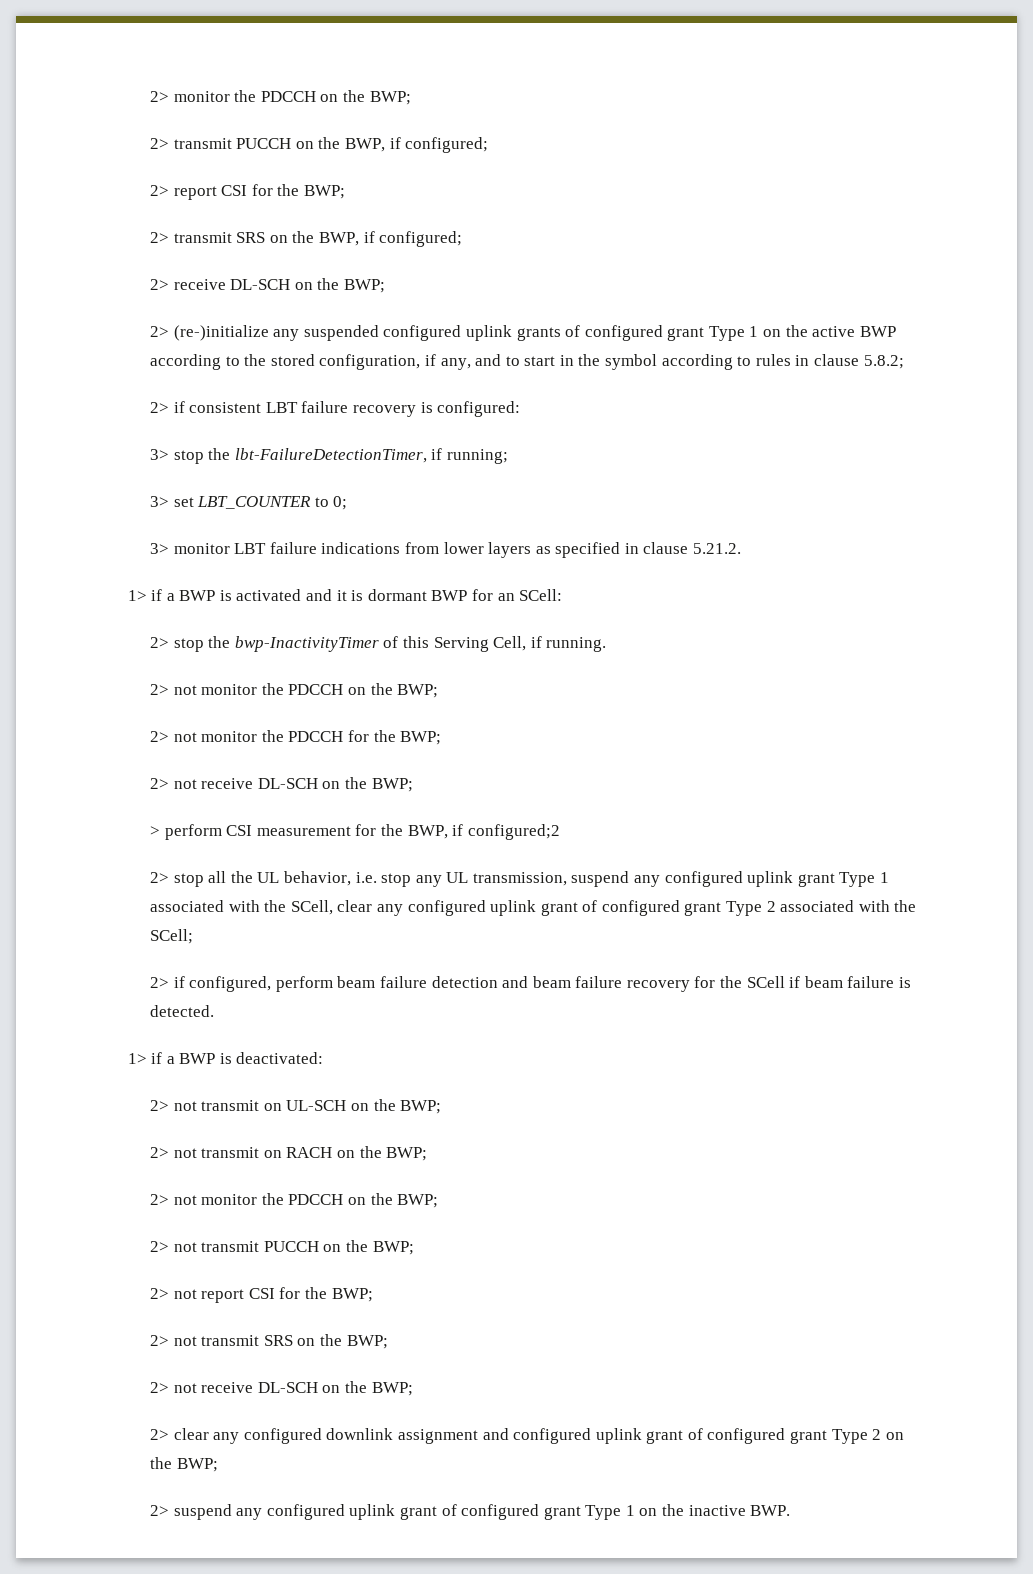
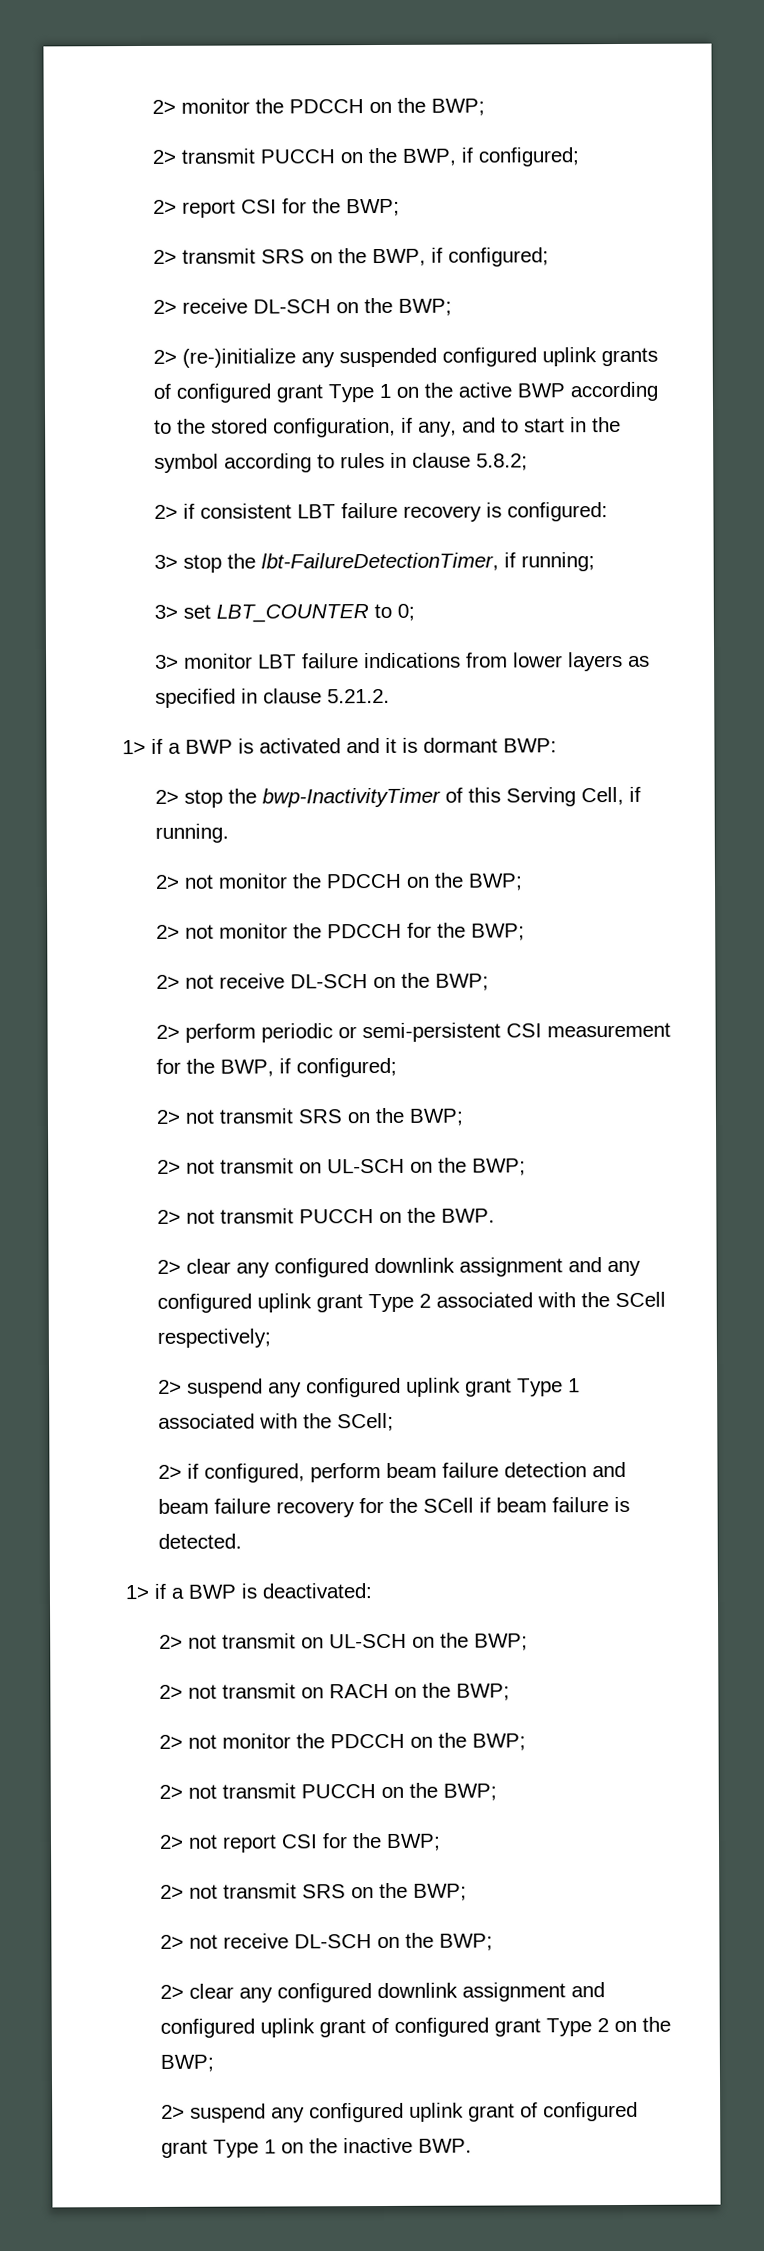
- 1> if a BWP is activated and it is dormant BWP for an SCell:
+ 1> if a BWP is activated and it is dormant BWP:
- > perform CSI measurement for the BWP, if configured;2
- 2> stop all the UL behavior, i.e. stop any UL transmission, suspend any configured uplink grant Type 1 associated with the SCell, clear any configured uplink grant of configured grant Type 2 associated with the SCell;
+ 2> perform periodic or semi-persistent CSI measurement for the BWP, if configured;
+ 2> not transmit SRS on the BWP;
+ 2> not transmit on UL-SCH on the BWP;
+ 2> not transmit PUCCH on the BWP.
+ 2> clear any configured downlink assignment and any configured uplink grant Type 2 associated with the SCell respectively;
+ 2> suspend any configured uplink grant Type 1 associated with the SCell;

